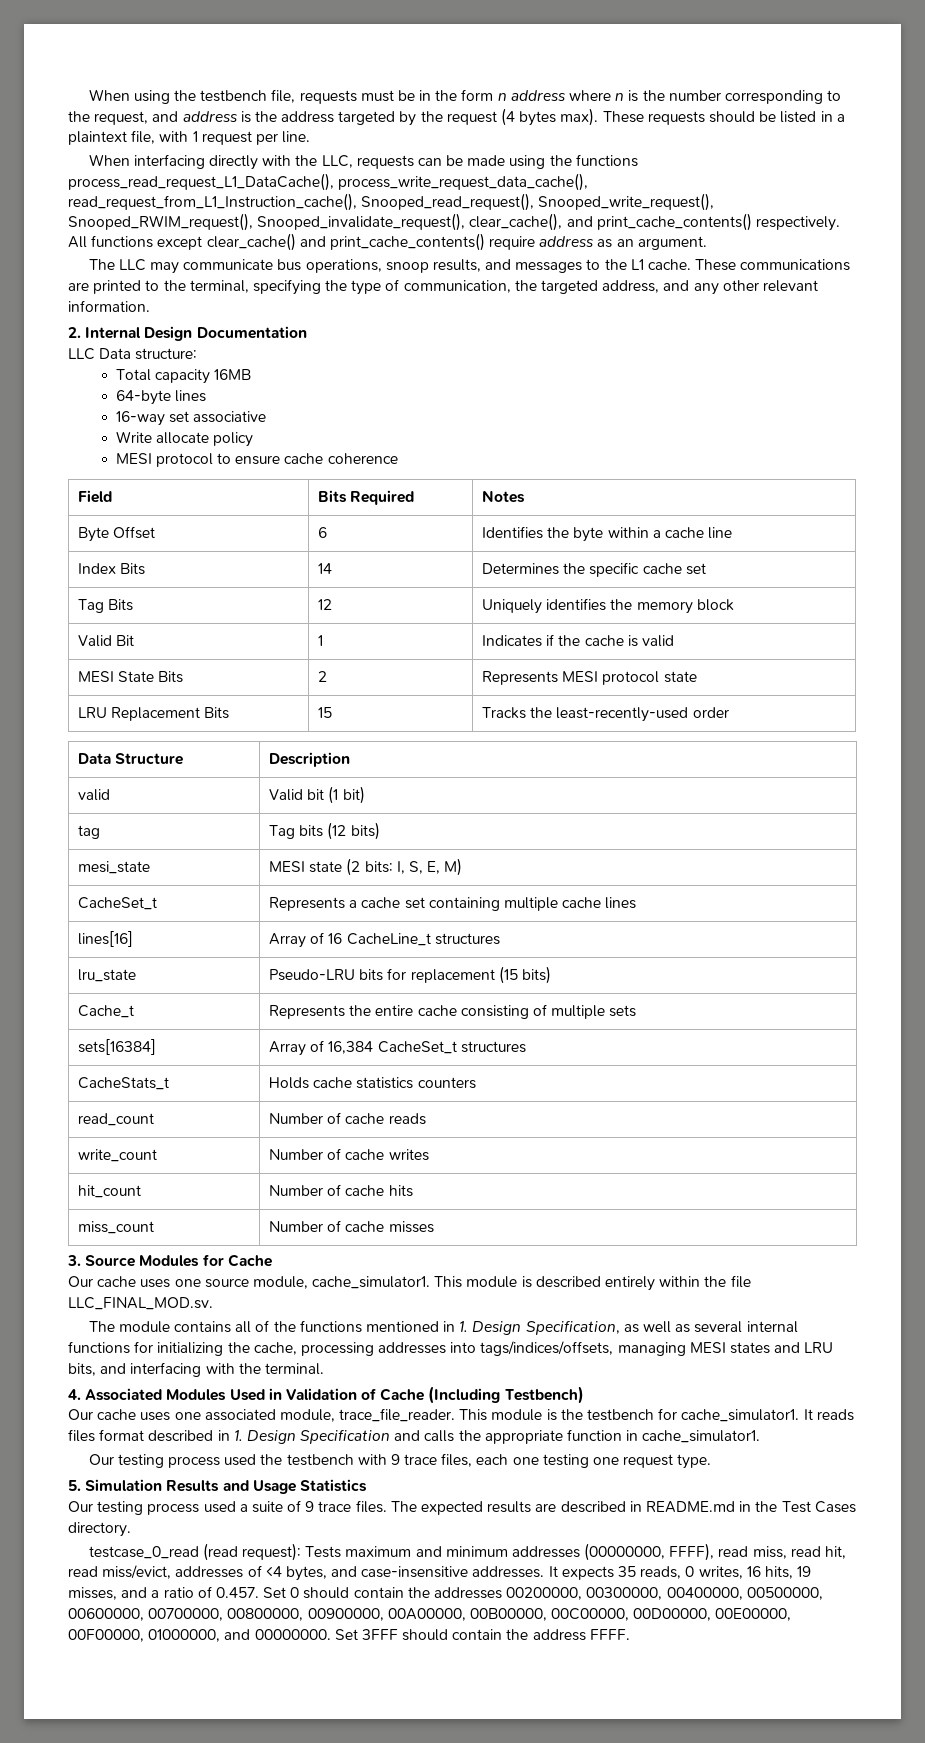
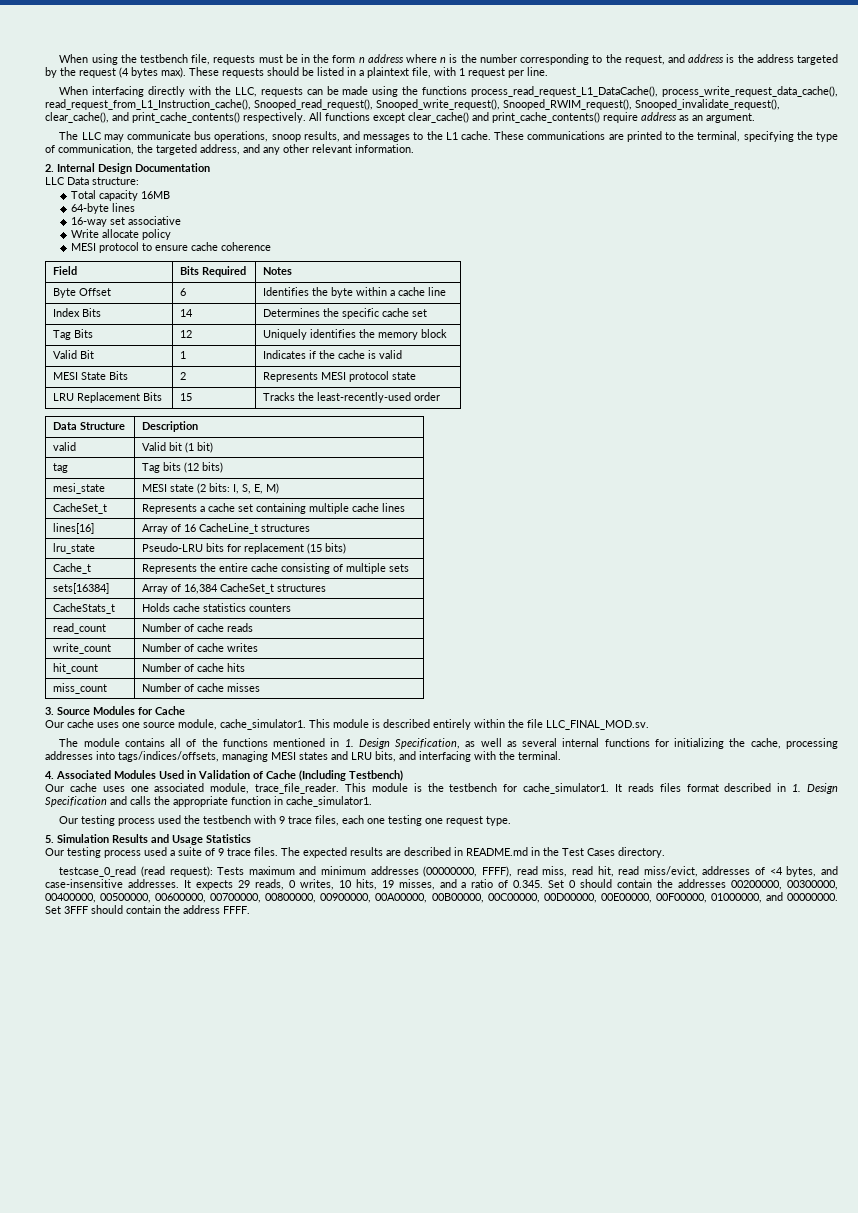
- It expects 35 reads, 0 writes, 16 hits, 19 misses, and a ratio of 0.457. Set 0 should contain the addresses 00200000, 00300000, 00400000, 00500000, 00600000, 00700000, 00800000, 00900000, 00A00000, 00B00000, 00C00000, 00D00000, 00E00000, 00F00000, 01000000, and 00000000.
+ It expects 29 reads, 0 writes, 10 hits, 19 misses, and a ratio of 0.345. Set 0 should contain the addresses 00200000, 00300000, 00400000, 00500000, 00600000, 00700000, 00800000, 00900000, 00A00000, 00B00000, 00C00000, 00D00000, 00E00000, 00F00000, 01000000, and 00000000.

